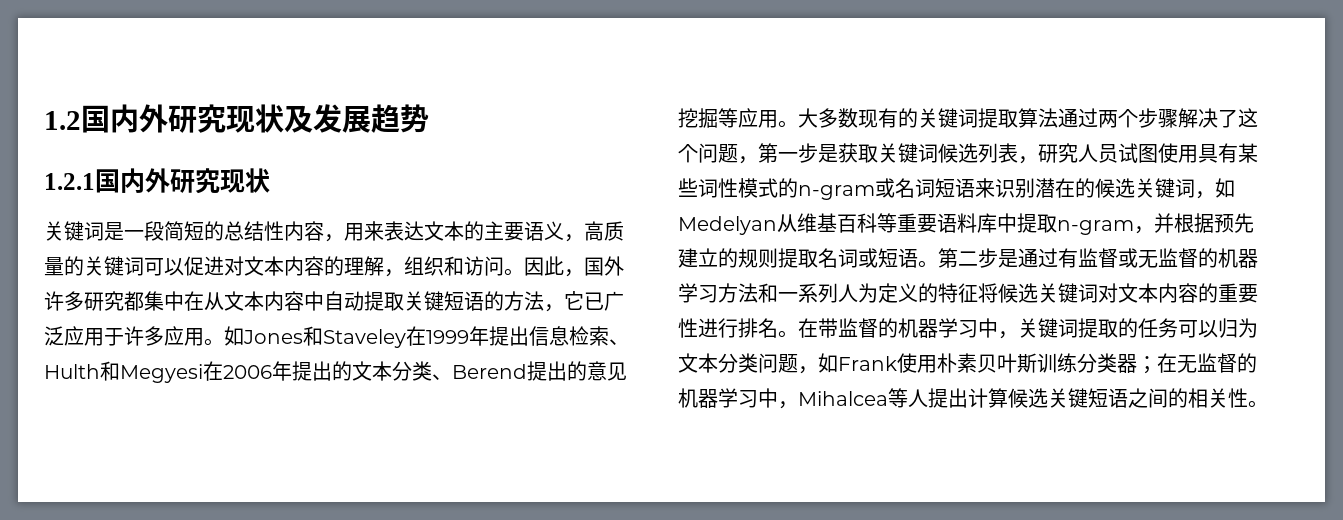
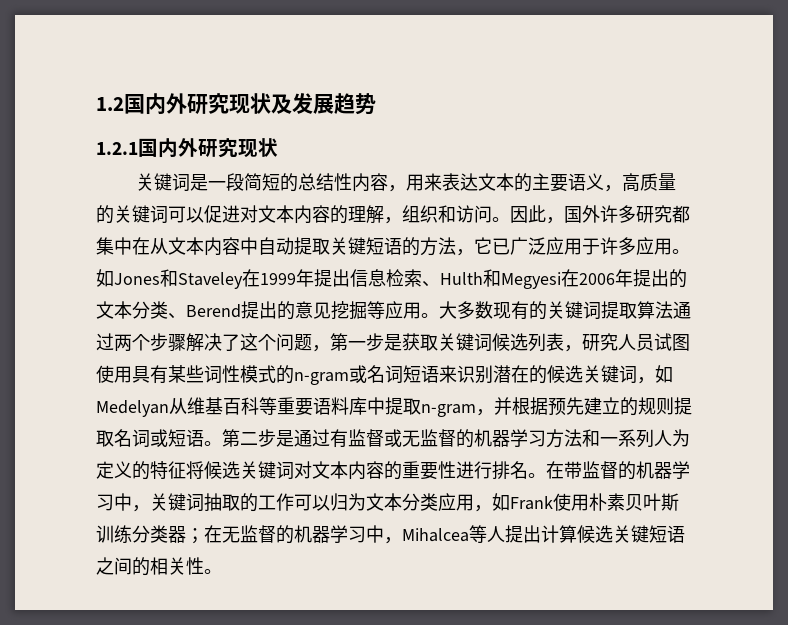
- 在带监督的机器学习中，关键词提取的任务可以归为文本分类问题，如Frank使用朴素贝叶斯训练分类器；在无监督的机器学习中，Mihalcea等人提出计算候选关键短语之间的相关性。
+ 在带监督的机器学习中，关键词抽取的工作可以归为文本分类应用，如Frank使用朴素贝叶斯训练分类器；在无监督的机器学习中，Mihalcea等人提出计算候选关键短语之间的相关性。

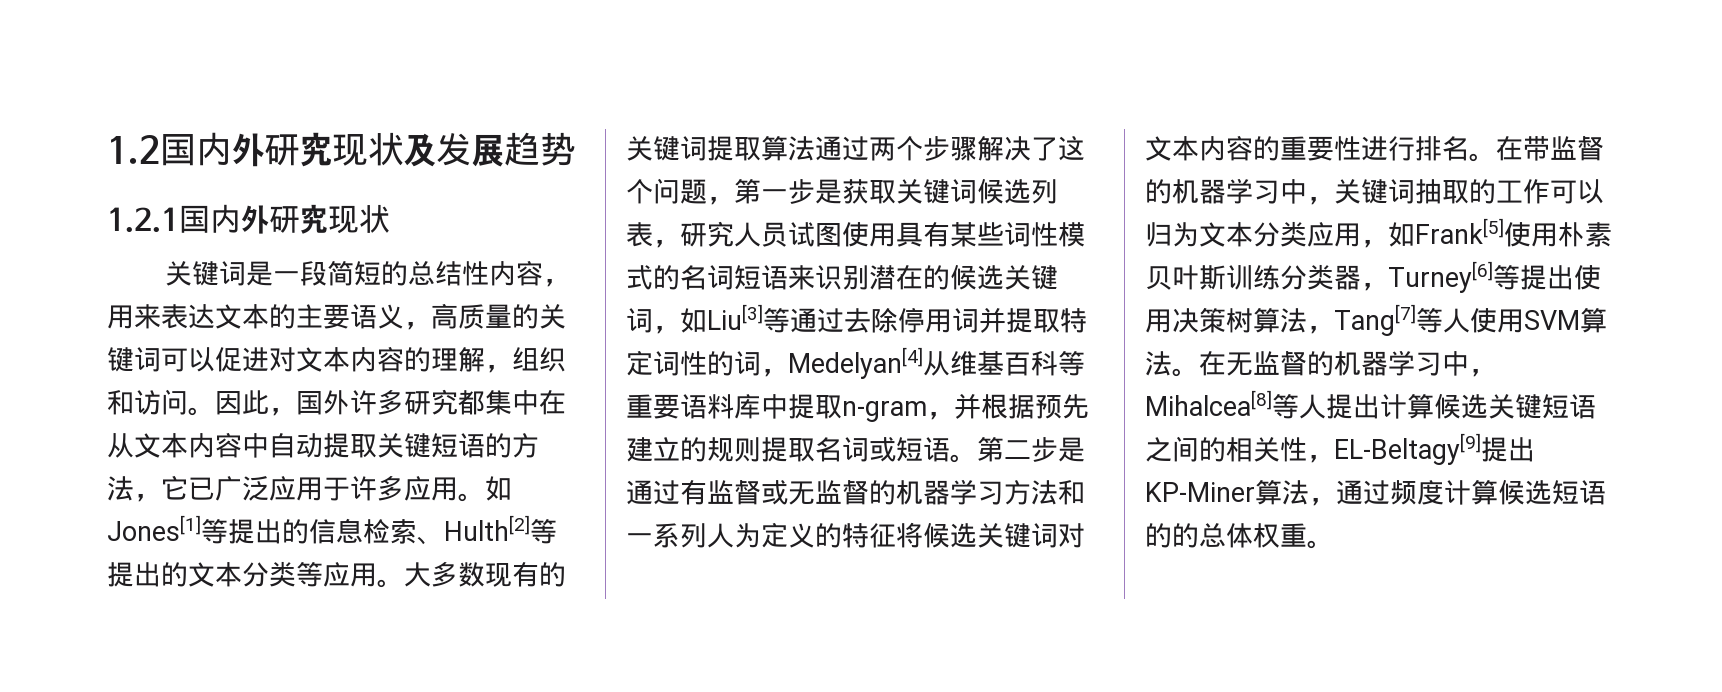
- 如Jones和Staveley在1999年提出信息检索、Hulth和Megyesi在2006年提出的文本分类、Berend提出的意见挖掘等应用。
+ 如Jones[1]等提出的信息检索、Hulth[2]等提出的文本分类等应用。
- 大多数现有的关键词提取算法通过两个步骤解决了这个问题，第一步是获取关键词候选列表，研究人员试图使用具有某些词性模式的n-gram或名词短语来识别潜在的候选关键词，如Medelyan从维基百科等重要语料库中提取n-gram，并根据预先建立的规则提取名词或短语。
+ 大多数现有的关键词提取算法通过两个步骤解决了这个问题，第一步是获取关键词候选列表，研究人员试图使用具有某些词性模式的名词短语来识别潜在的候选关键词，如Liu[3]等通过去除停用词并提取特定词性的词，Medelyan[4]从维基百科等重要语料库中提取n-gram，并根据预先建立的规则提取名词或短语。
- 在带监督的机器学习中，关键词抽取的工作可以归为文本分类应用，如Frank使用朴素贝叶斯训练分类器；在无监督的机器学习中，Mihalcea等人提出计算候选关键短语之间的相关性。
+ 在带监督的机器学习中，关键词抽取的工作可以归为文本分类应用，如Frank[5]使用朴素贝叶斯训练分类器，Turney[6]等提出使用决策树算法，Tang[7]等人使用SVM算法。在无监督的机器学习中，Mihalcea[8]等人提出计算候选关键短语之间的相关性，EL-Beltagy[9]提出KP-Miner算法，通过频度计算候选短语的的总体权重。

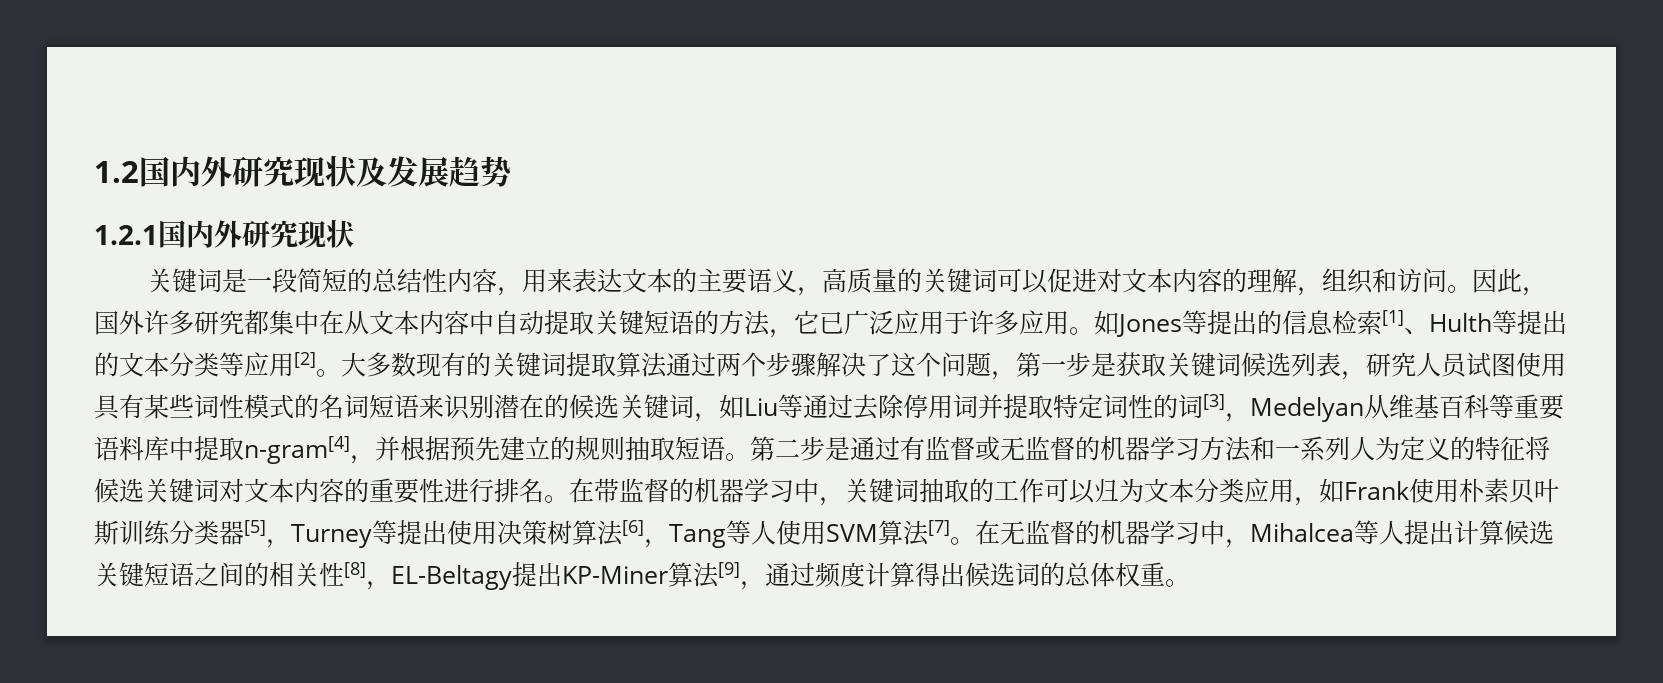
- 如Jones[1]等提出的信息检索、Hulth[2]等提出的文本分类等应用。
+ 如Jones等提出的信息检索[1]、Hulth等提出的文本分类等应用[2]。
- 大多数现有的关键词提取算法通过两个步骤解决了这个问题，第一步是获取关键词候选列表，研究人员试图使用具有某些词性模式的名词短语来识别潜在的候选关键词，如Liu[3]等通过去除停用词并提取特定词性的词，Medelyan[4]从维基百科等重要语料库中提取n-gram，并根据预先建立的规则提取名词或短语。
+ 大多数现有的关键词提取算法通过两个步骤解决了这个问题，第一步是获取关键词候选列表，研究人员试图使用具有某些词性模式的名词短语来识别潜在的候选关键词，如Liu等通过去除停用词并提取特定词性的词[3]，Medelyan从维基百科等重要语料库中提取n-gram[4]，并根据预先建立的规则抽取短语。
- 在带监督的机器学习中，关键词抽取的工作可以归为文本分类应用，如Frank[5]使用朴素贝叶斯训练分类器，Turney[6]等提出使用决策树算法，Tang[7]等人使用SVM算法。
+ 在带监督的机器学习中，关键词抽取的工作可以归为文本分类应用，如Frank使用朴素贝叶斯训练分类器[5]，Turney等提出使用决策树算法[6]，Tang等人使用SVM算法[7]。
- 在无监督的机器学习中，Mihalcea[8]等人提出计算候选关键短语之间的相关性，EL-Beltagy[9]提出KP-Miner算法，通过频度计算候选短语的的总体权重。
+ 在无监督的机器学习中，Mihalcea等人提出计算候选关键短语之间的相关性[8]，EL-Beltagy提出KP-Miner算法[9]，通过频度计算得出候选词的总体权重。

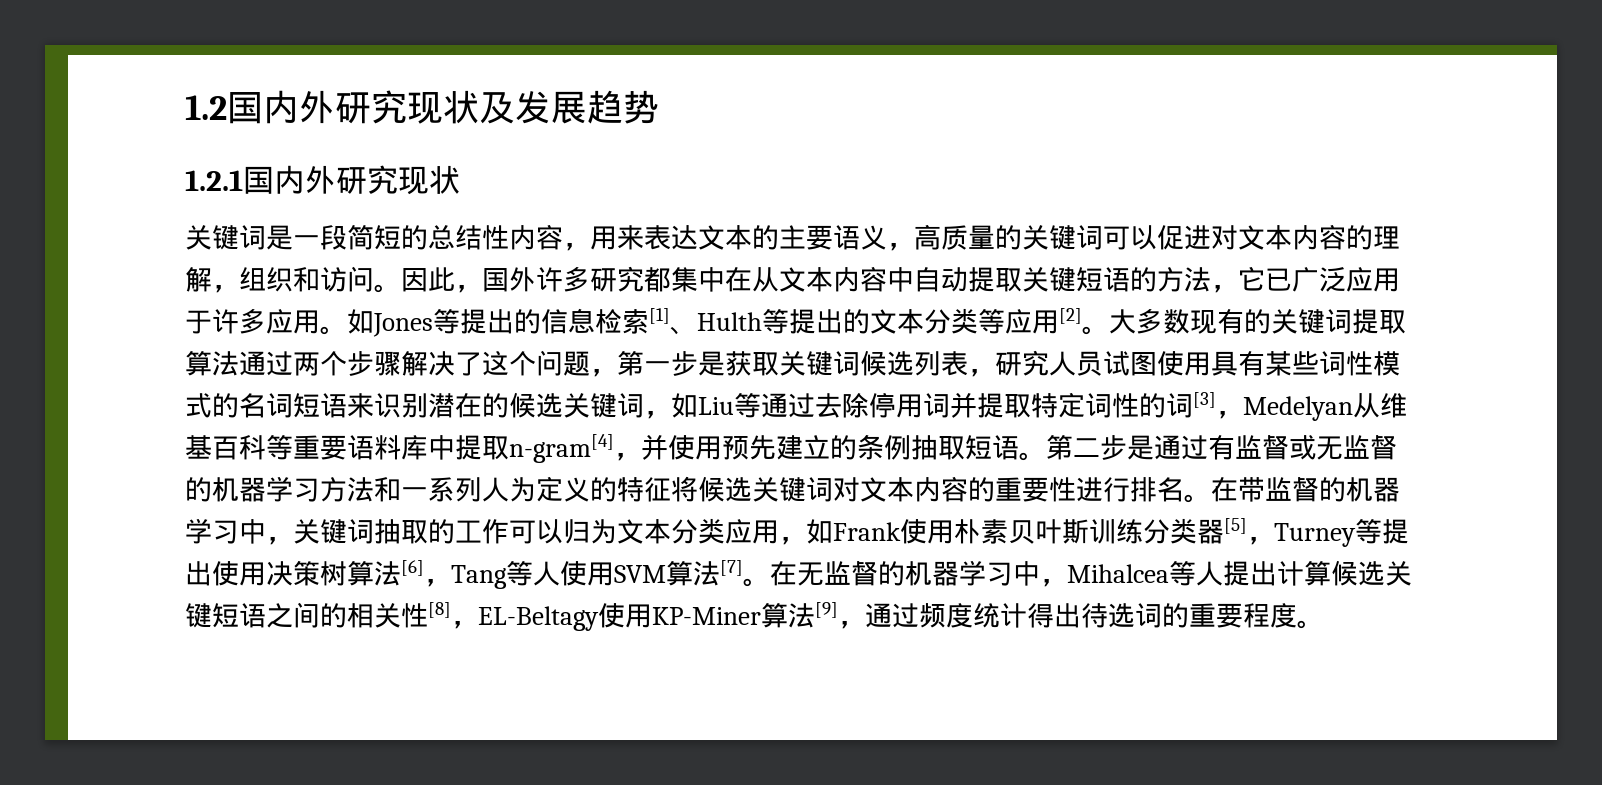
- 大多数现有的关键词提取算法通过两个步骤解决了这个问题，第一步是获取关键词候选列表，研究人员试图使用具有某些词性模式的名词短语来识别潜在的候选关键词，如Liu等通过去除停用词并提取特定词性的词[3]，Medelyan从维基百科等重要语料库中提取n-gram[4]，并根据预先建立的规则抽取短语。
+ 大多数现有的关键词提取算法通过两个步骤解决了这个问题，第一步是获取关键词候选列表，研究人员试图使用具有某些词性模式的名词短语来识别潜在的候选关键词，如Liu等通过去除停用词并提取特定词性的词[3]，Medelyan从维基百科等重要语料库中提取n-gram[4]，并使用预先建立的条例抽取短语。
- 在无监督的机器学习中，Mihalcea等人提出计算候选关键短语之间的相关性[8]，EL-Beltagy提出KP-Miner算法[9]，通过频度计算得出候选词的总体权重。
+ 在无监督的机器学习中，Mihalcea等人提出计算候选关键短语之间的相关性[8]，EL-Beltagy使用KP-Miner算法[9]，通过频度统计得出待选词的重要程度。

